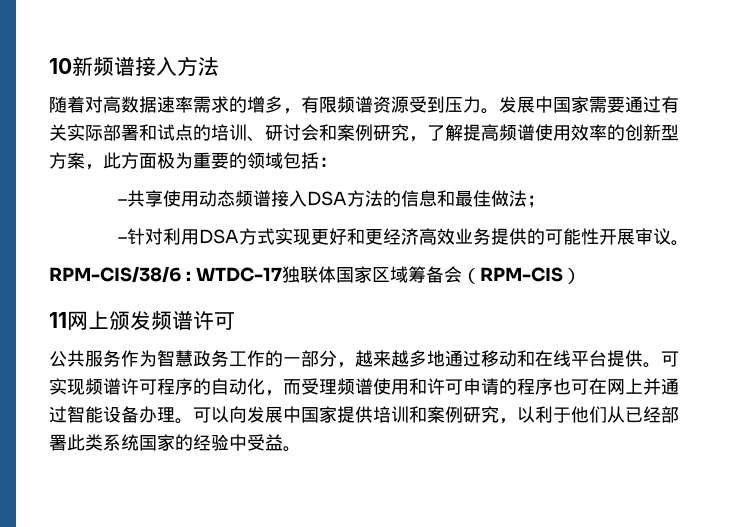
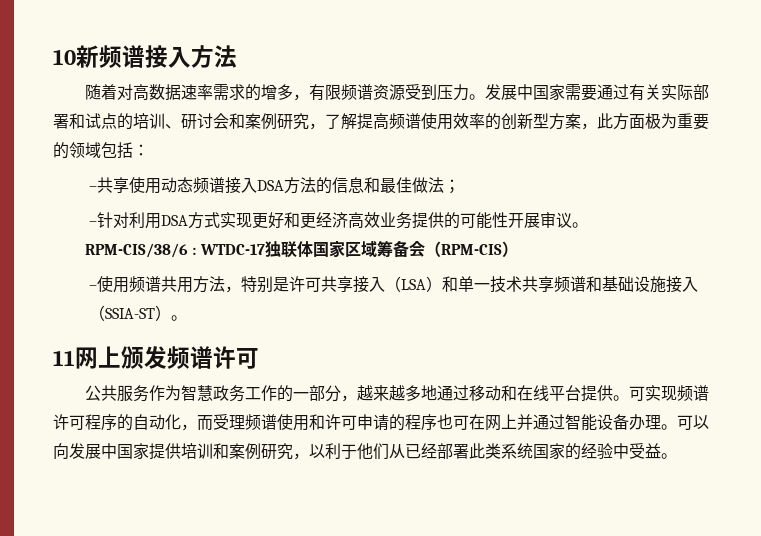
+ –使用频谱共用方法，特别是许可共享接入（LSA）和单一技术共享频谱和基础设施接入（SSIA-ST）。

